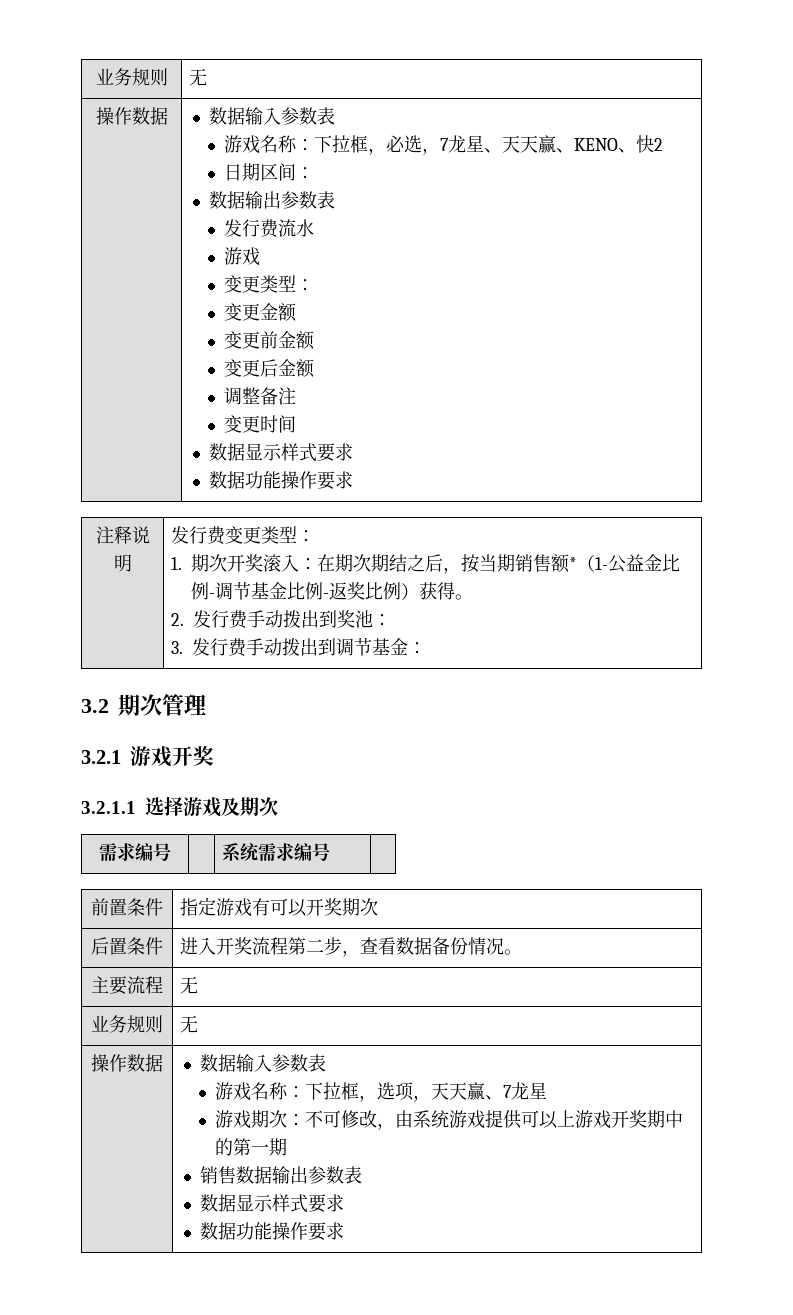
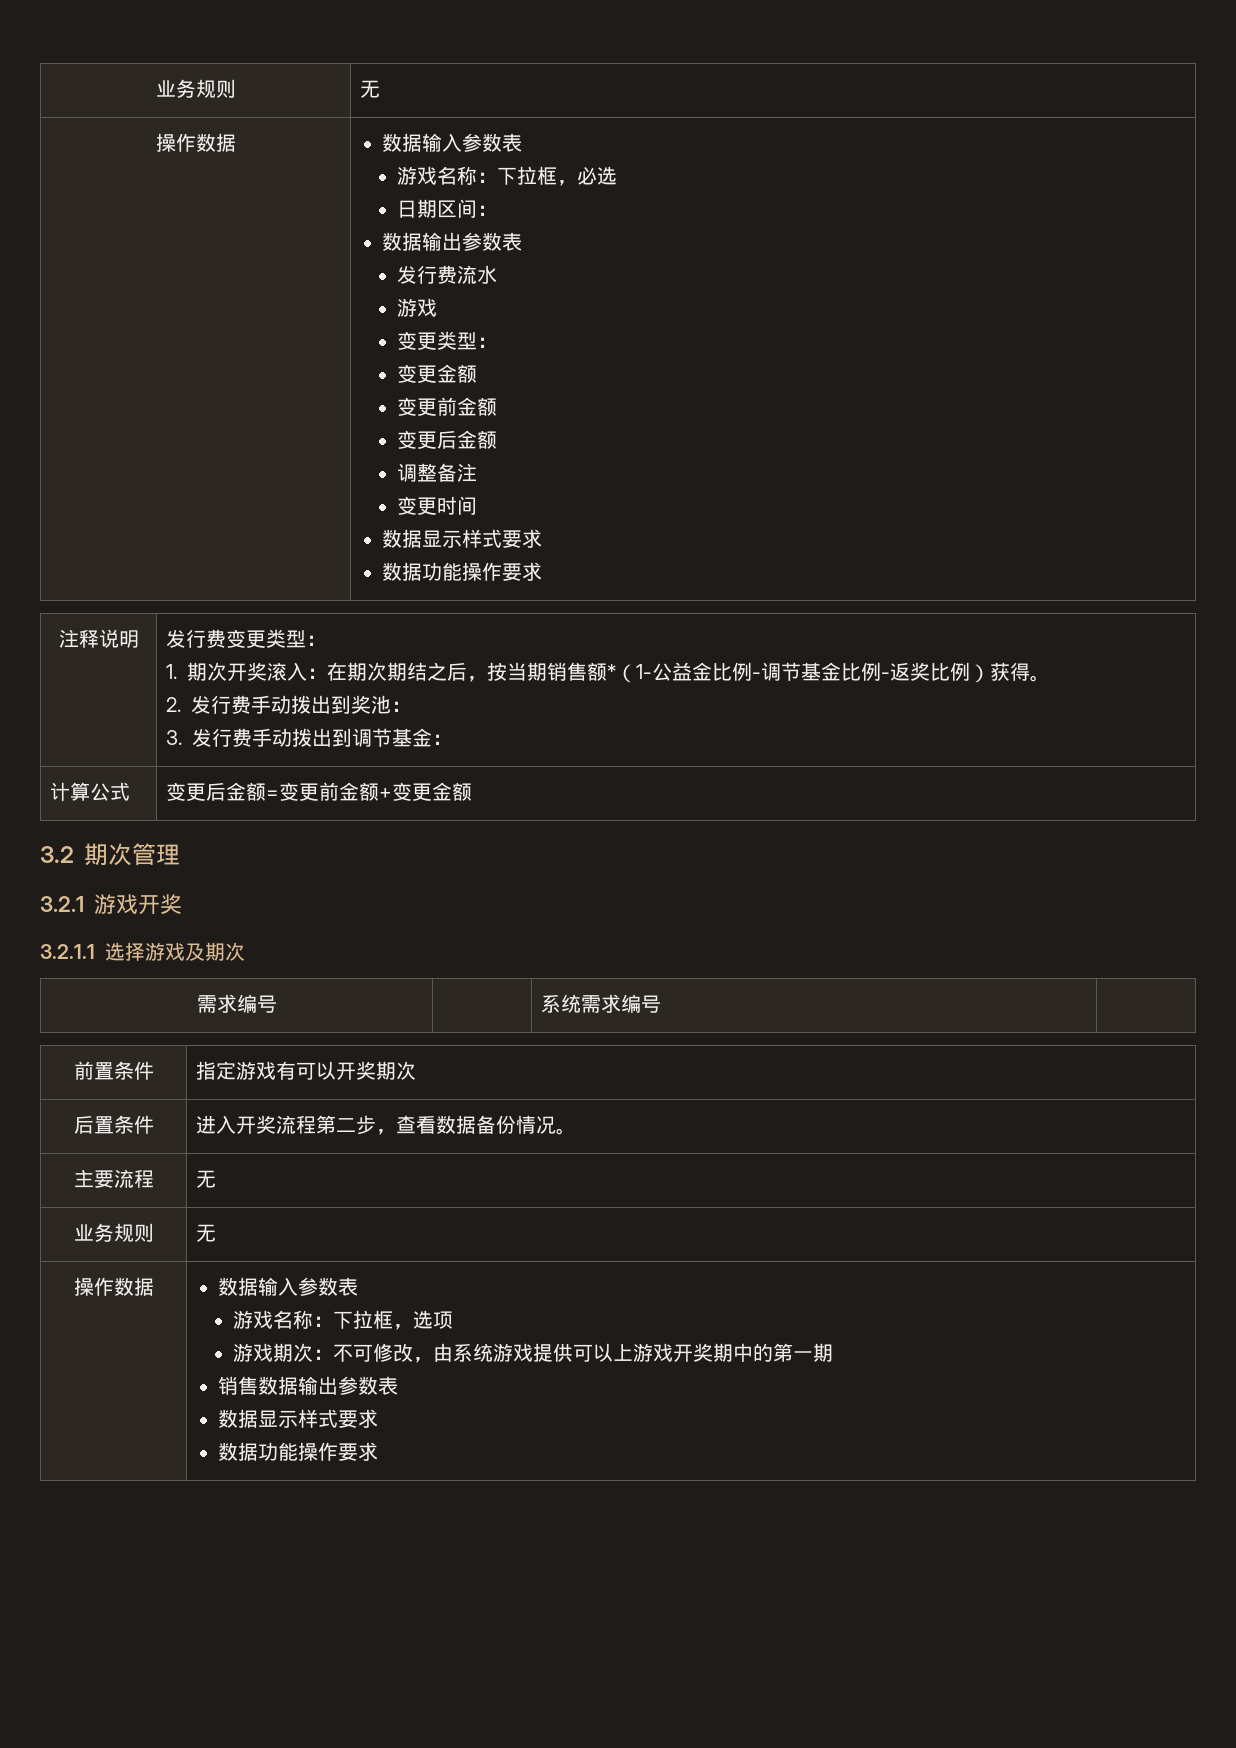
- 游戏名称：下拉框，必选，7龙星、天天赢、KENO、快2
+ 游戏名称：下拉框，必选
+ 计算公式 | 变更后金额=变更前金额+变更金额
- 游戏名称：下拉框，选项，天天赢、7龙星
+ 游戏名称：下拉框，选项

